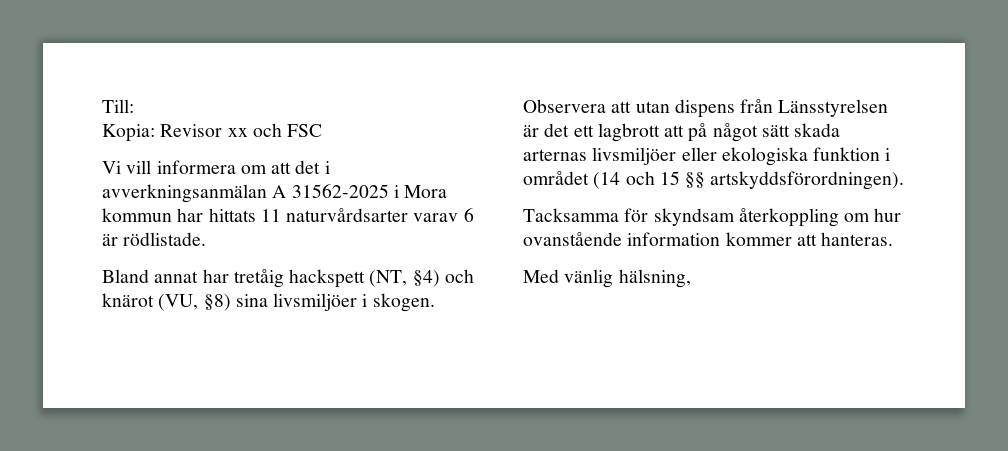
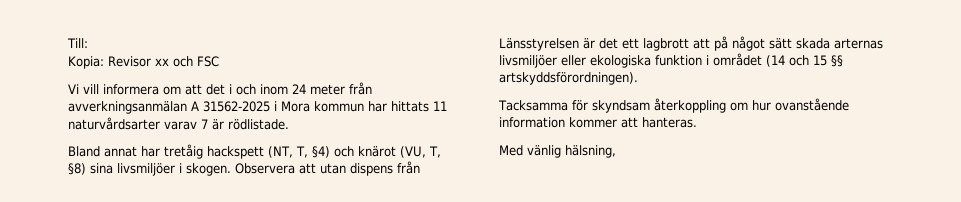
- Vi vill informera om att det i avverkningsanmälan A 31562-2025 i Mora kommun har hittats 11 naturvårdsarter varav 6 är rödlistade.
+ Vi vill informera om att det i och inom 24 meter från avverkningsanmälan A 31562-2025 i Mora kommun har hittats 11 naturvårdsarter varav 7 är rödlistade.
- Bland annat har tretåig hackspett (NT, §4) och knärot (VU, §8) sina livsmiljöer i skogen.
+ Bland annat har tretåig hackspett (NT, T, §4) och knärot (VU, T, §8) sina livsmiljöer i skogen.

